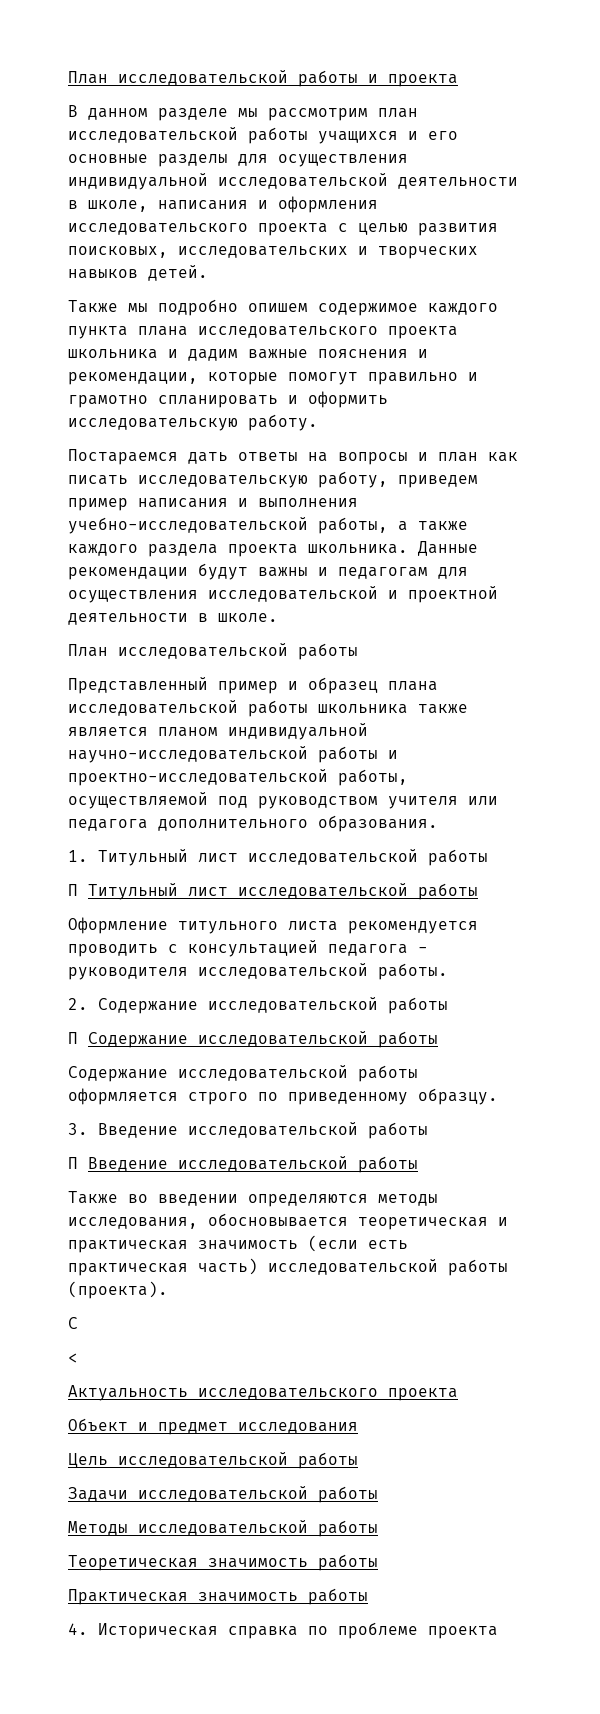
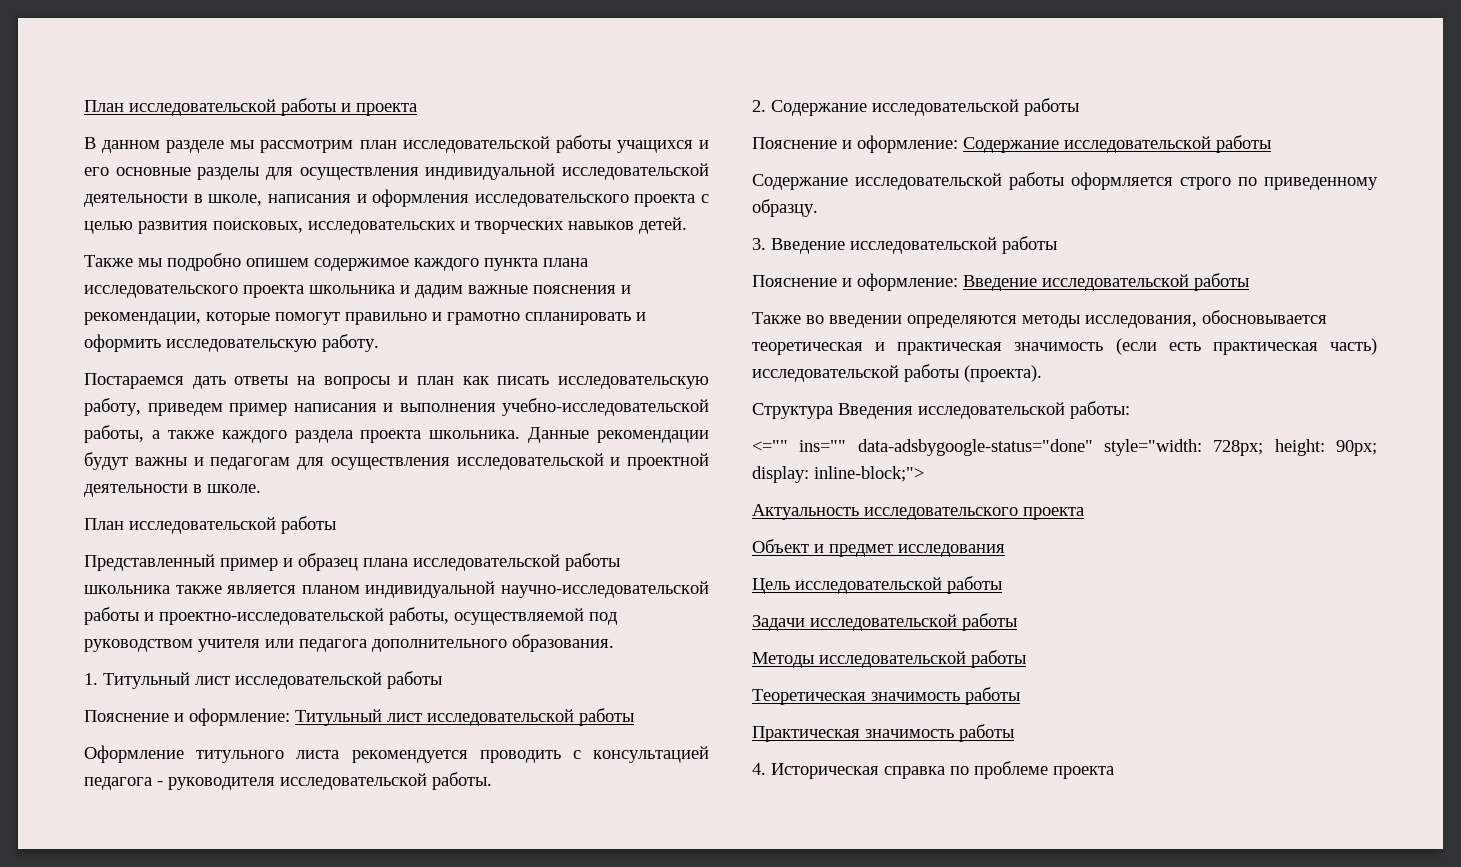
- П Титульный лист исследовательской работы
+ Пояснение и оформление: Титульный лист исследовательской работы
- П Содержание исследовательской работы
+ Пояснение и оформление: Содержание исследовательской работы
- П Введение исследовательской работы
+ Пояснение и оформление: Введение исследовательской работы
- С
- <
+ Структура Введения исследовательской работы:
+ <="" ins="" data-adsbygoogle-status="done" style="width: 728px; height: 90px; display: inline-block;">

